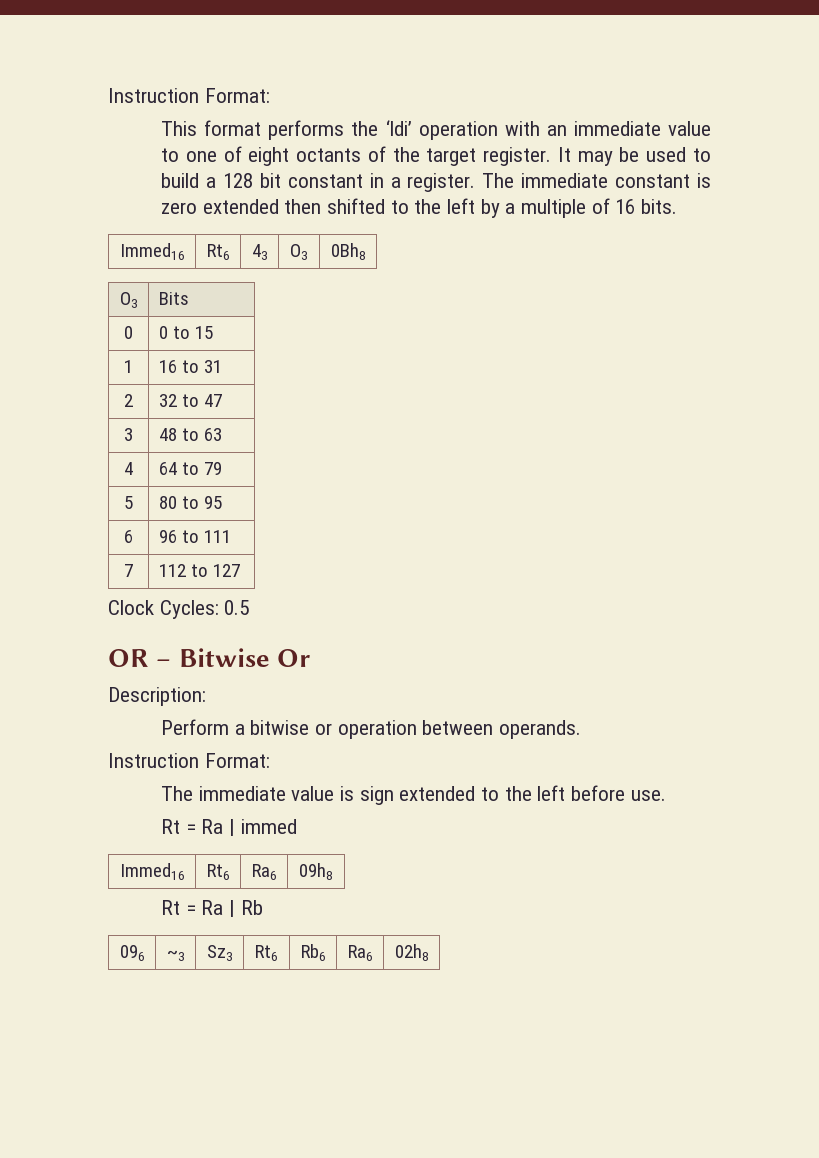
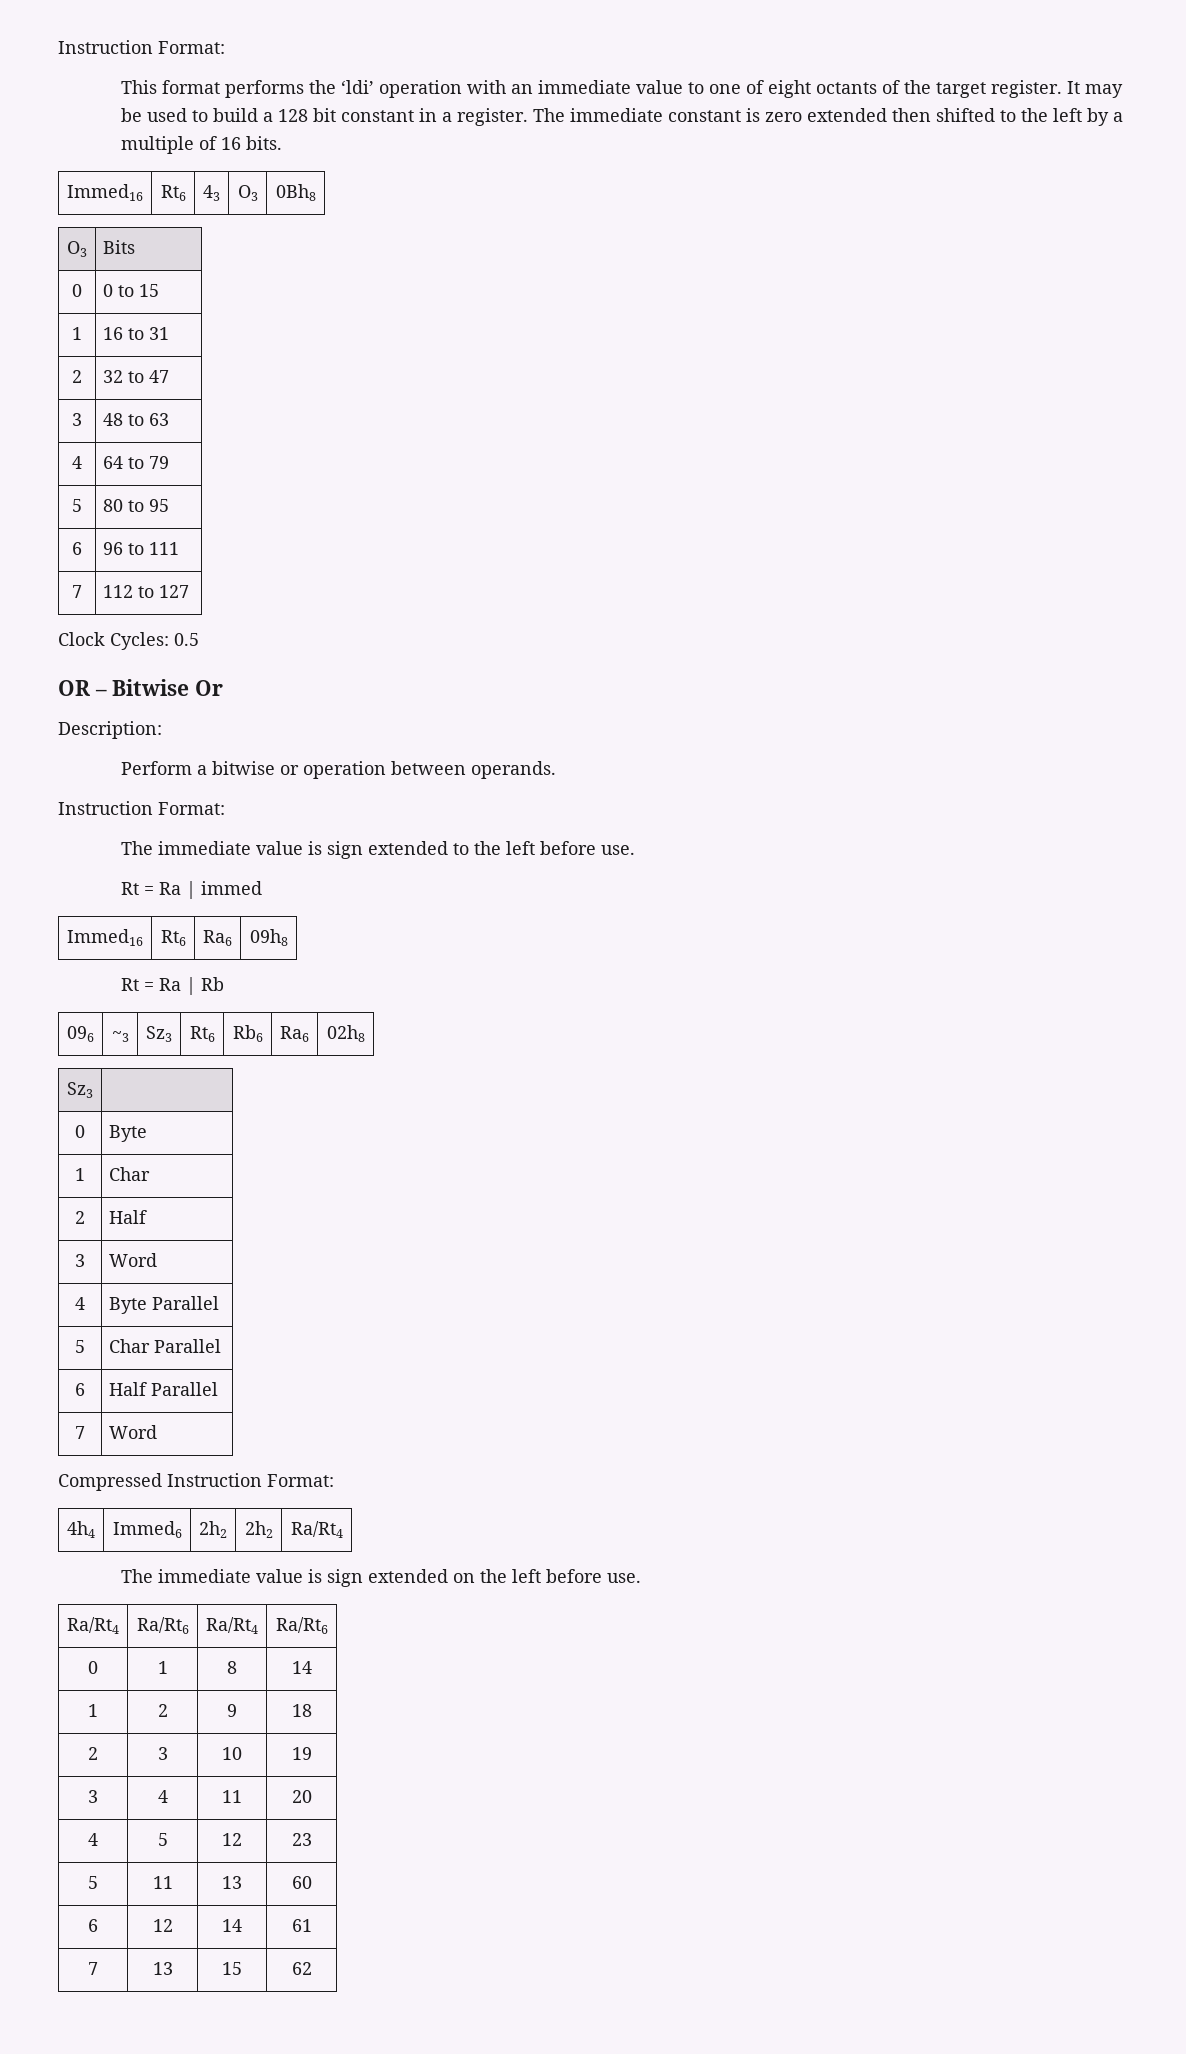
  096 | ~3 | Sz3 | Rt6 | Rb6 | Ra6 | 02h8
+ Sz3 |
+ 0 | Byte
+ 1 | Char
+ 2 | Half
+ 3 | Word
+ 4 | Byte Parallel
+ 5 | Char Parallel
+ 6 | Half Parallel
+ 7 | Word
+ Compressed Instruction Format:
+ 4h4 | Immed6 | 2h2 | 2h2 | Ra/Rt4
+ The immediate value is sign extended on the left before use.
+ Ra/Rt4 | Ra/Rt6 | Ra/Rt4 | Ra/Rt6
+ 0 | 1 | 8 | 14
+ 1 | 2 | 9 | 18
+ 2 | 3 | 10 | 19
+ 3 | 4 | 11 | 20
+ 4 | 5 | 12 | 23
+ 5 | 11 | 13 | 60
+ 6 | 12 | 14 | 61
+ 7 | 13 | 15 | 62

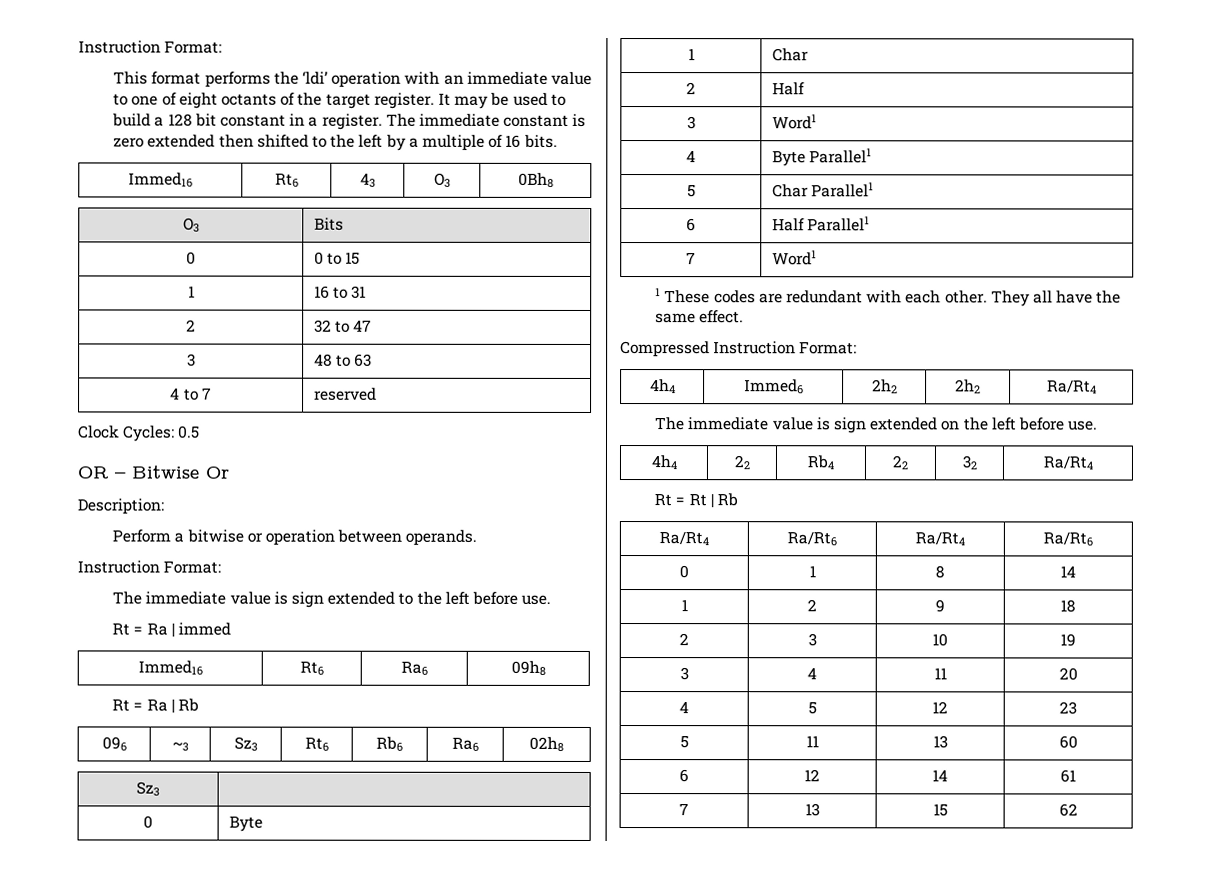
- 4 | 64 to 79
- 5 | 80 to 95
- 6 | 96 to 111
- 7 | 112 to 127
+ 4 to 7 | reserved
- 3 | Word
+ 3 | Word1
- 4 | Byte Parallel
+ 4 | Byte Parallel1
- 5 | Char Parallel
+ 5 | Char Parallel1
- 6 | Half Parallel
- 7 | Word
+ 6 | Half Parallel1
+ 7 | Word1
+ 1 These codes are redundant with each other. They all have the same effect.
+ 4h4 | 22 | Rb4 | 22 | 32 | Ra/Rt4
+ Rt = Rt | Rb

